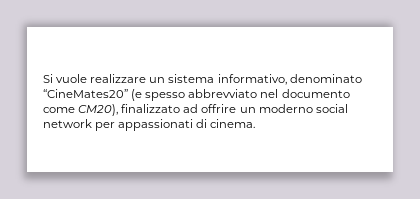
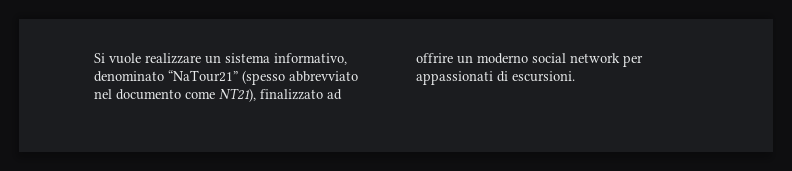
- Si vuole realizzare un sistema informativo, denominato “CineMates20” (e spesso abbrevviato nel documento come CM20), finalizzato ad offrire un moderno social network per appassionati di cinema.
+ Si vuole realizzare un sistema informativo, denominato “NaTour21” (spesso abbrevviato nel documento come NT21), finalizzato ad offrire un moderno social network per appassionati di escursioni.

